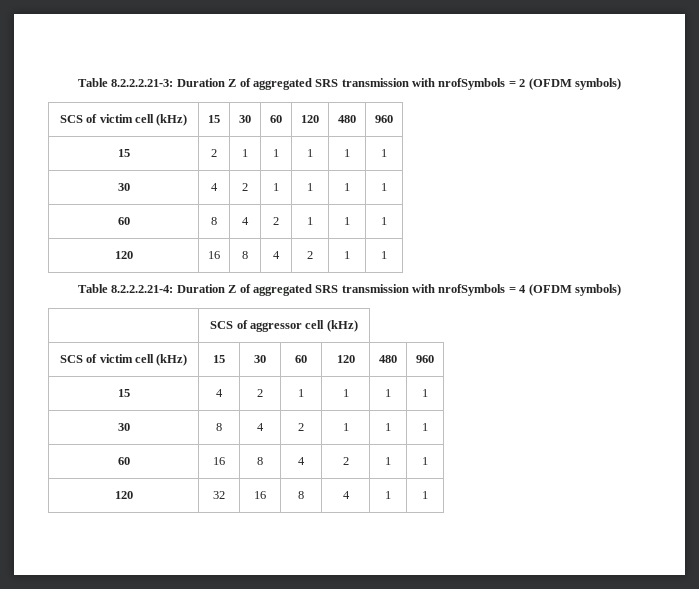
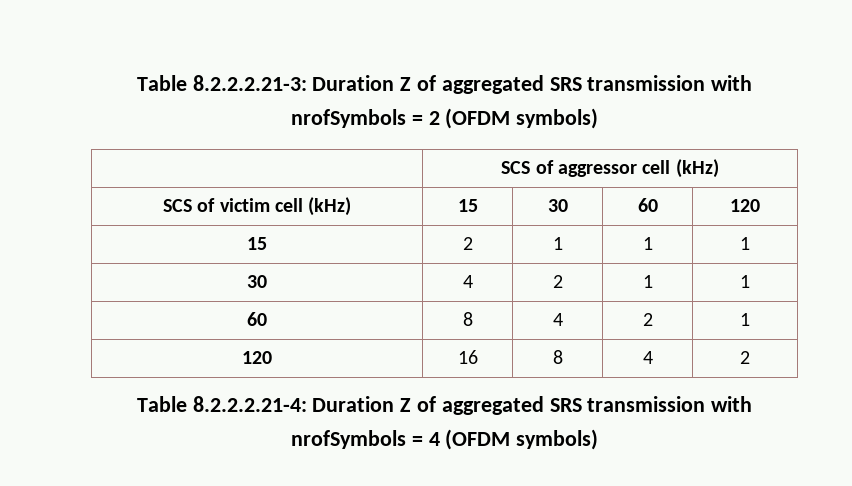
  Table 8.2.2.2.21-3: Duration Z of aggregated SRS transmission with nrofSymbols = 2 (OFDM symbols)
- SCS of victim cell (kHz) | 15 | 30 | 60 | 120 | 480 | 960
- 15 | 2 | 1 | 1 | 1 | 1 | 1
- 30 | 4 | 2 | 1 | 1 | 1 | 1
- 60 | 8 | 4 | 2 | 1 | 1 | 1
- 120 | 16 | 8 | 4 | 2 | 1 | 1
- Table 8.2.2.2.21-4: Duration Z of aggregated SRS transmission with nrofSymbols = 4 (OFDM symbols)
  | SCS of aggressor cell (kHz)
- SCS of victim cell (kHz) | 15 | 30 | 60 | 120 | 480 | 960
- 15 | 4 | 2 | 1 | 1 | 1 | 1
- 30 | 8 | 4 | 2 | 1 | 1 | 1
- 60 | 16 | 8 | 4 | 2 | 1 | 1
- 120 | 32 | 16 | 8 | 4 | 1 | 1
+ SCS of victim cell (kHz) | 15 | 30 | 60 | 120
+ 15 | 2 | 1 | 1 | 1
+ 30 | 4 | 2 | 1 | 1
+ 60 | 8 | 4 | 2 | 1
+ 120 | 16 | 8 | 4 | 2
+ Table 8.2.2.2.21-4: Duration Z of aggregated SRS transmission with nrofSymbols = 4 (OFDM symbols)

